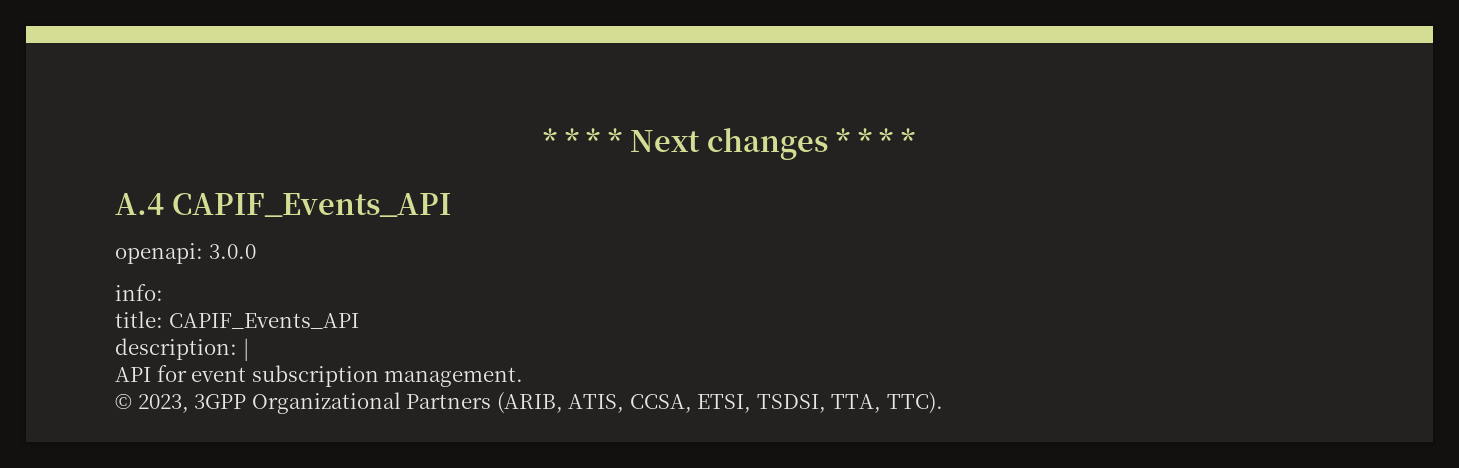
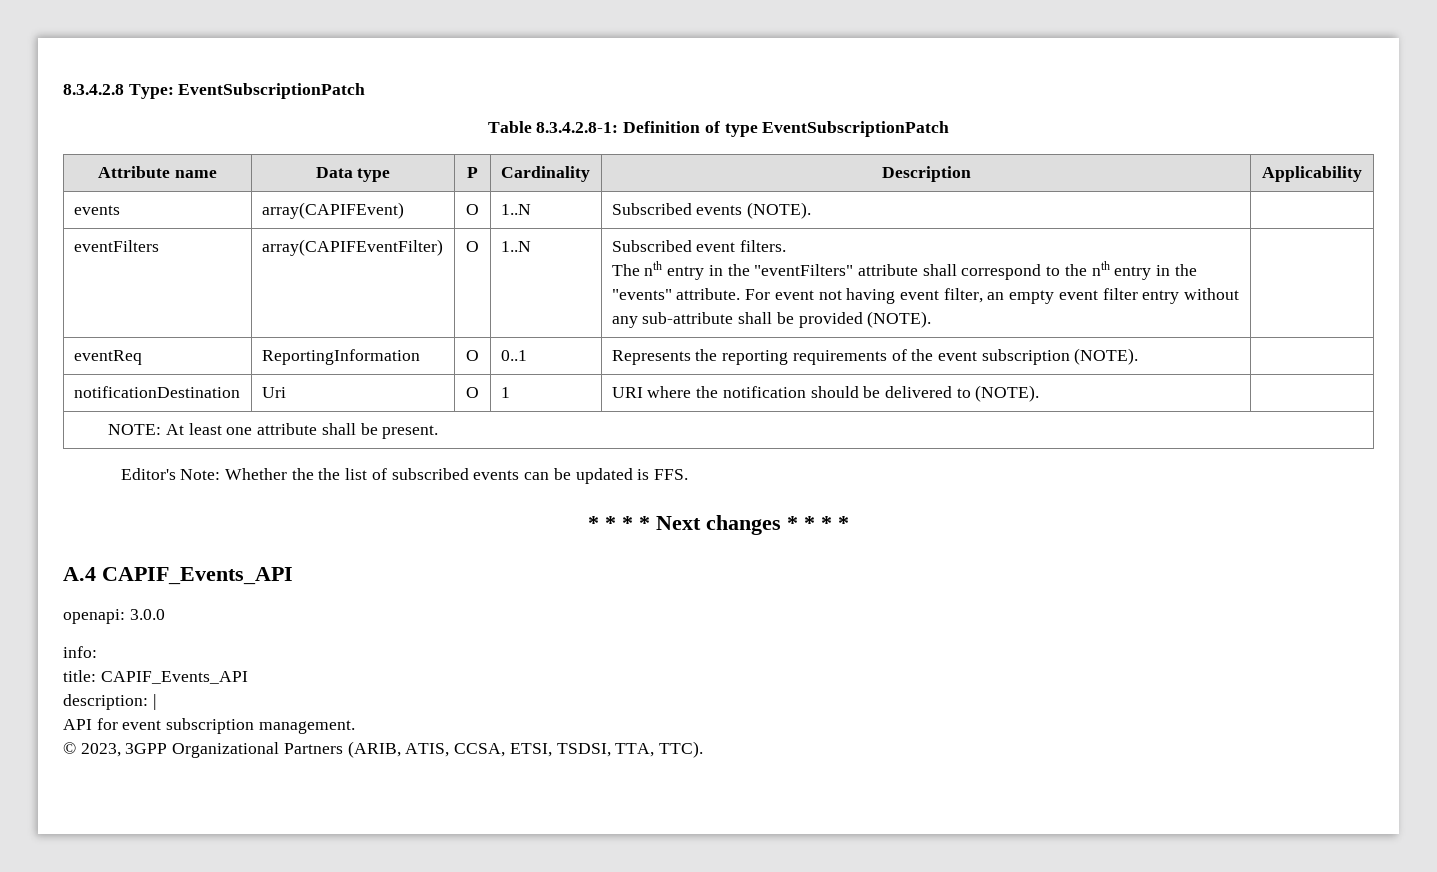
+ 8.3.4.2.8 Type: EventSubscriptionPatch
+ Table 8.3.4.2.8-1: Definition of type EventSubscriptionPatch
+ Attribute name | Data type | P | Cardinality | Description | Applicability
+ events | array(CAPIFEvent) | O | 1..N | Subscribed events (NOTE). |
+ eventFilters | array(CAPIFEventFilter) | O | 1..N | Subscribed event filters.
+ The nth entry in the "eventFilters" attribute shall correspond to the nth entry in the "events" attribute. For event not having event filter, an empty event filter entry without any sub-attribute shall be provided (NOTE). |
+ eventReq | ReportingInformation | O | 0..1 | Represents the reporting requirements of the event subscription (NOTE). |
+ notificationDestination | Uri | O | 1 | URI where the notification should be delivered to (NOTE). |
+ NOTE: At least one attribute shall be present.
+ Editor's Note: Whether the the list of subscribed events can be updated is FFS.

